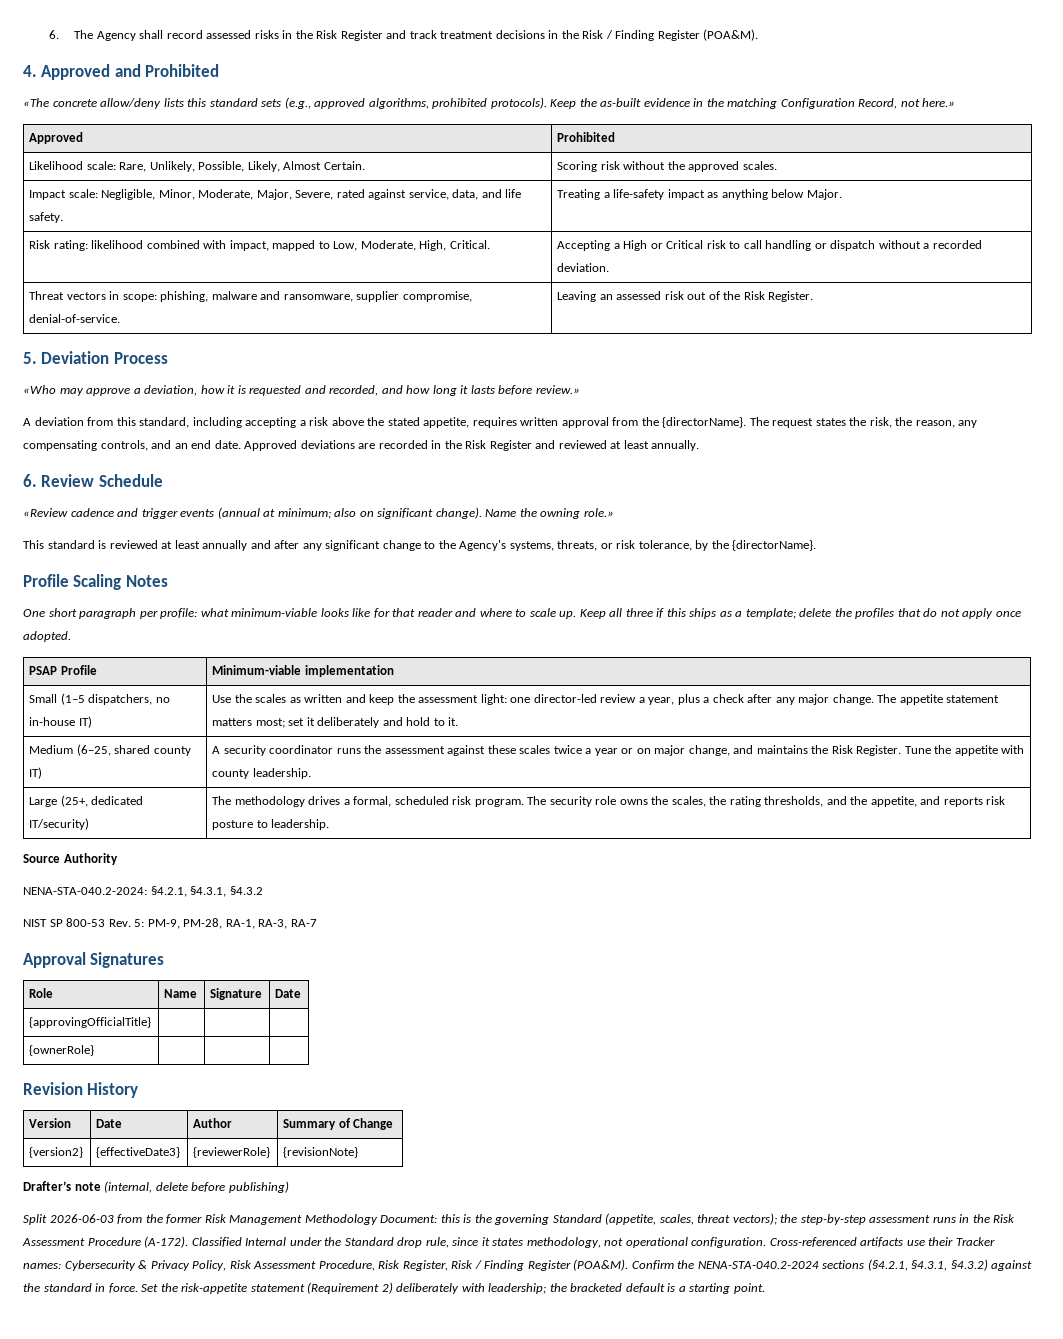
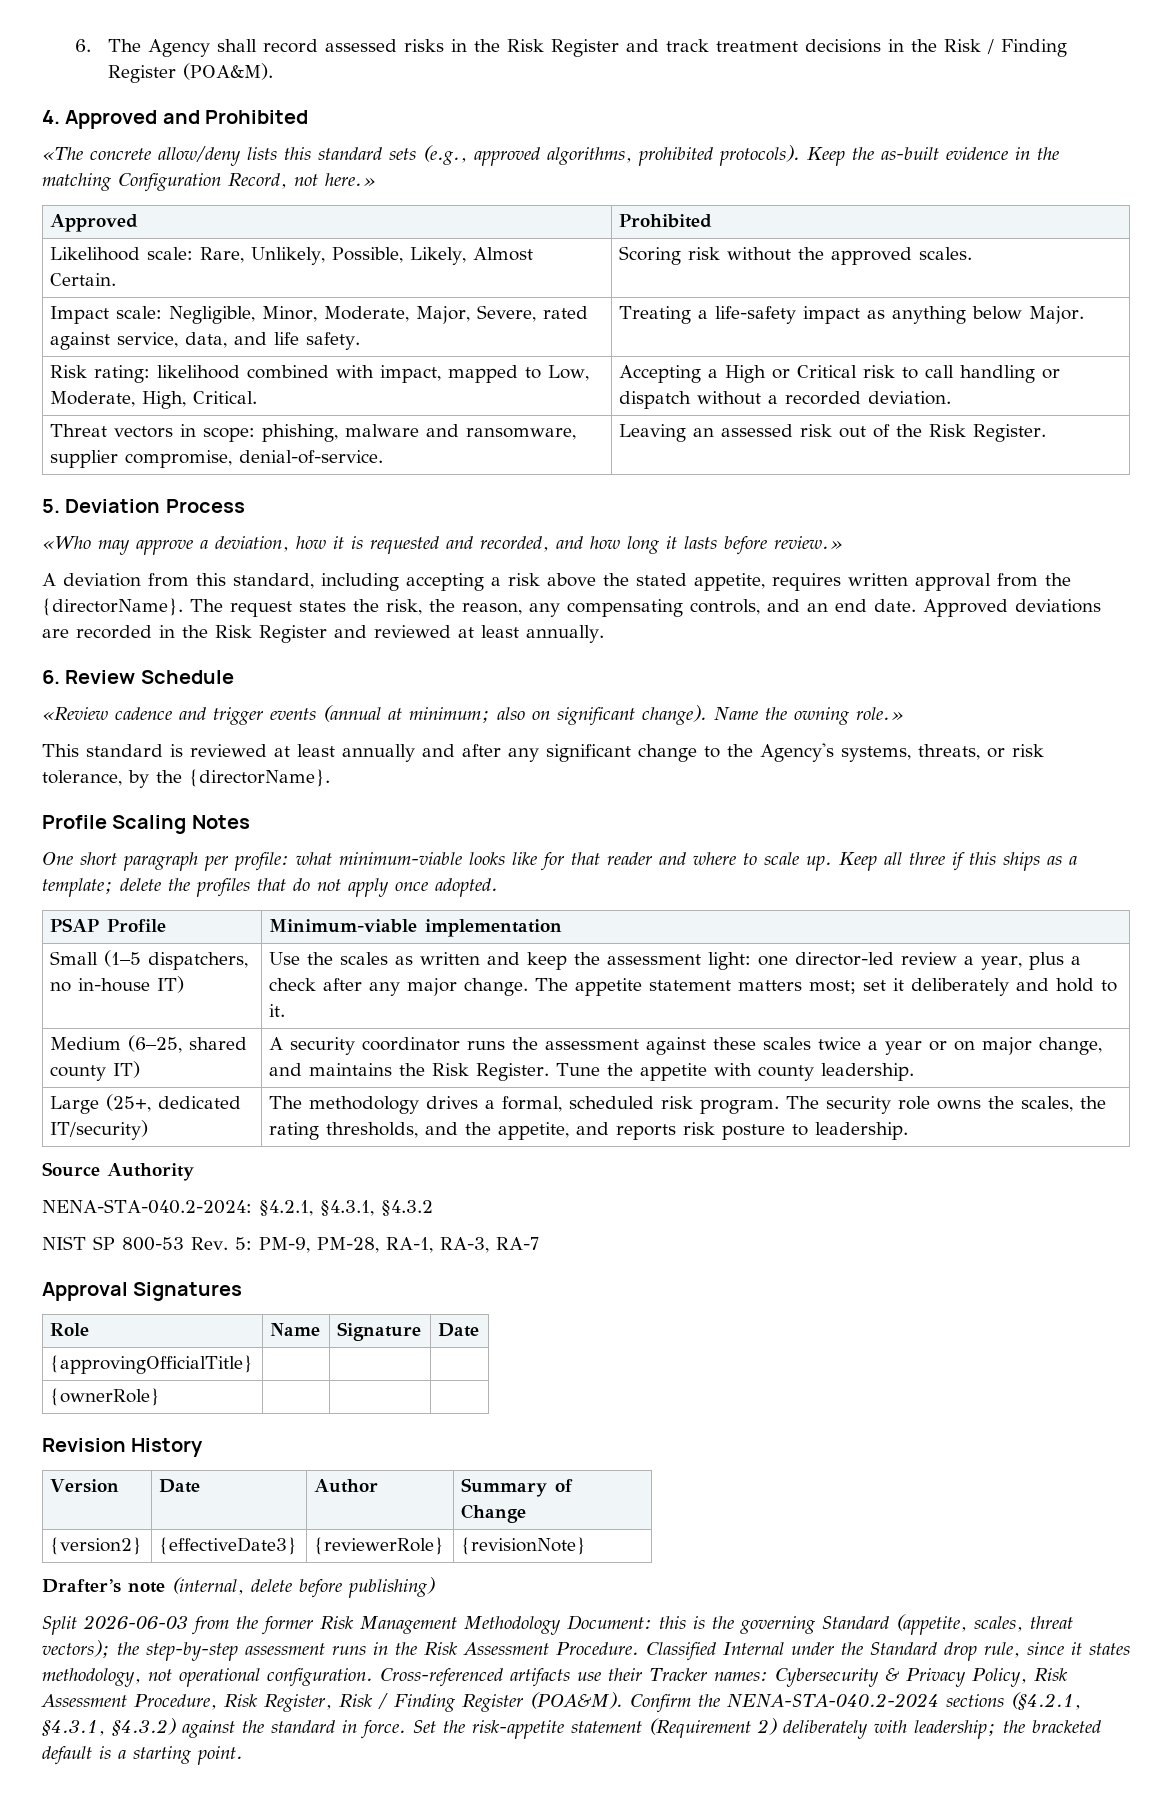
- Split 2026-06-03 from the former Risk Management Methodology Document: this is the governing Standard (appetite, scales, threat vectors); the step-by-step assessment runs in the Risk Assessment Procedure (A-172).
+ Split 2026-06-03 from the former Risk Management Methodology Document: this is the governing Standard (appetite, scales, threat vectors); the step-by-step assessment runs in the Risk Assessment Procedure.

